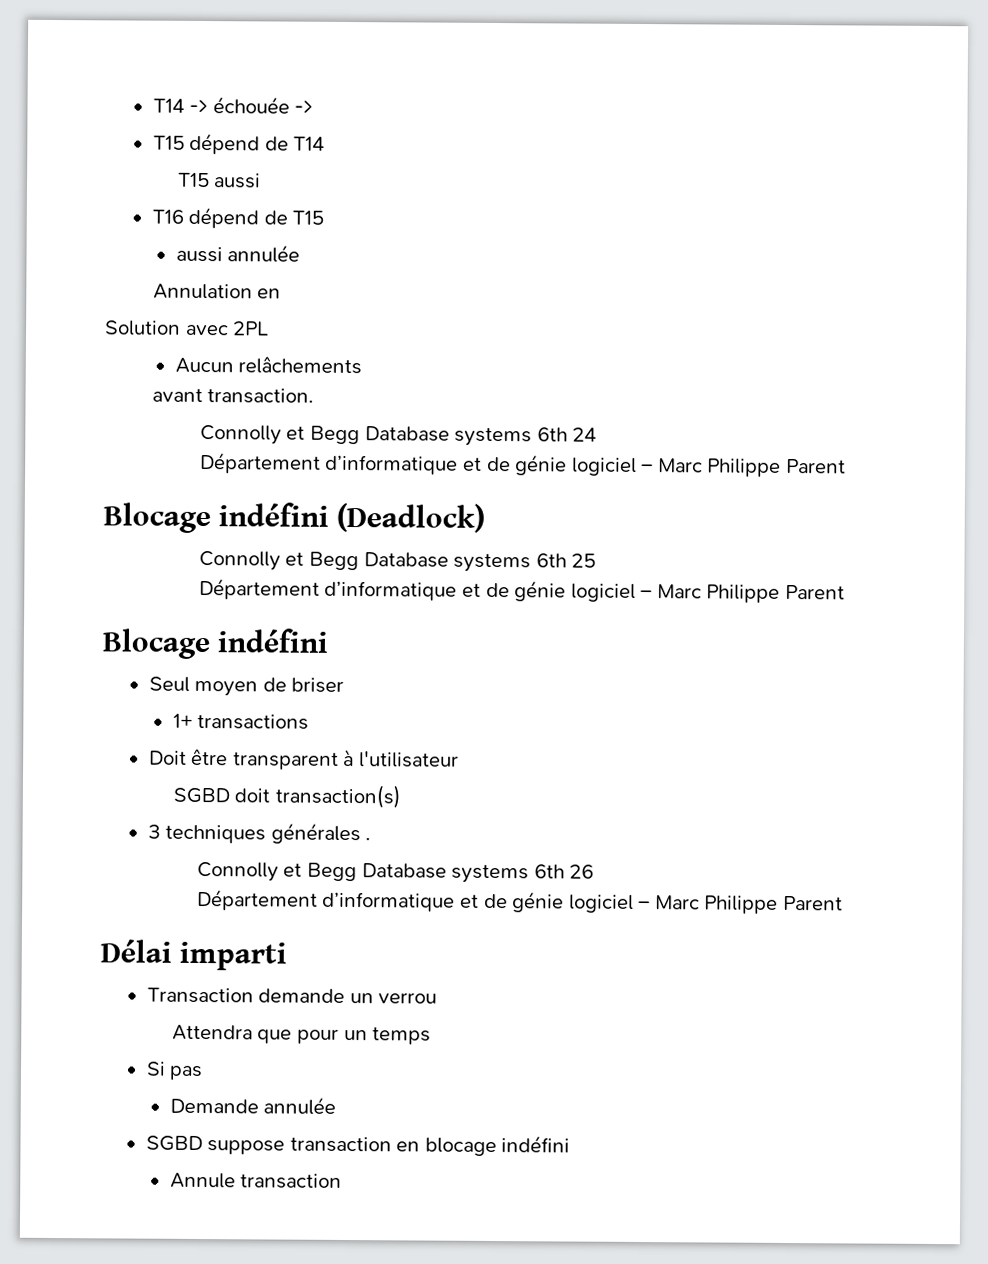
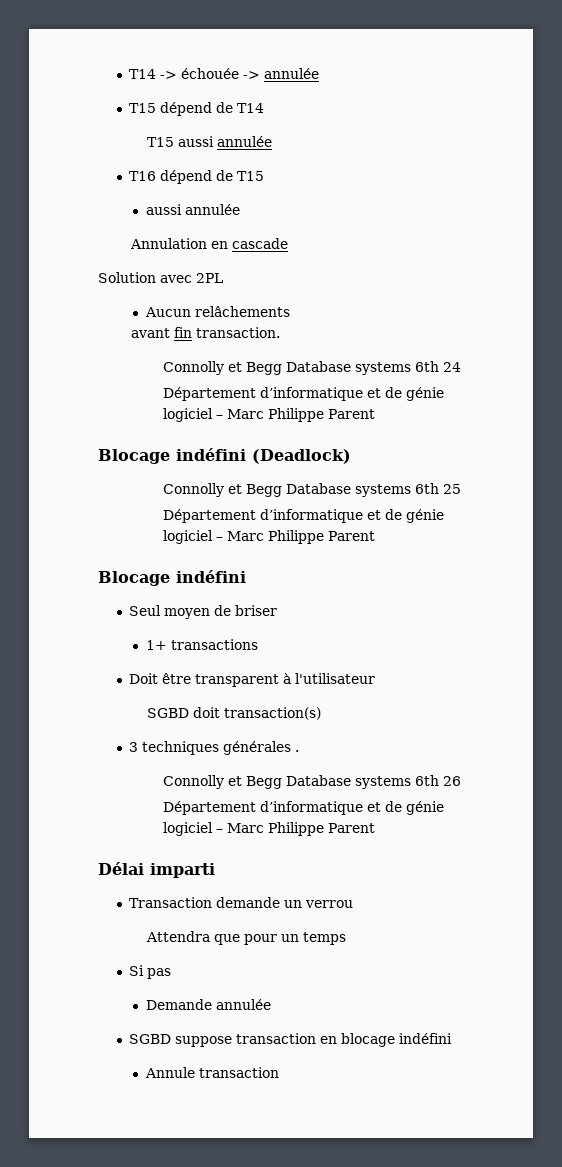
- T14 -> échouée ->
+ T14 -> échouée -> annulée
- T15 aussi
+ T15 aussi annulée
- Annulation en
+ Annulation en cascade
- avant transaction.
+ avant fin transaction.

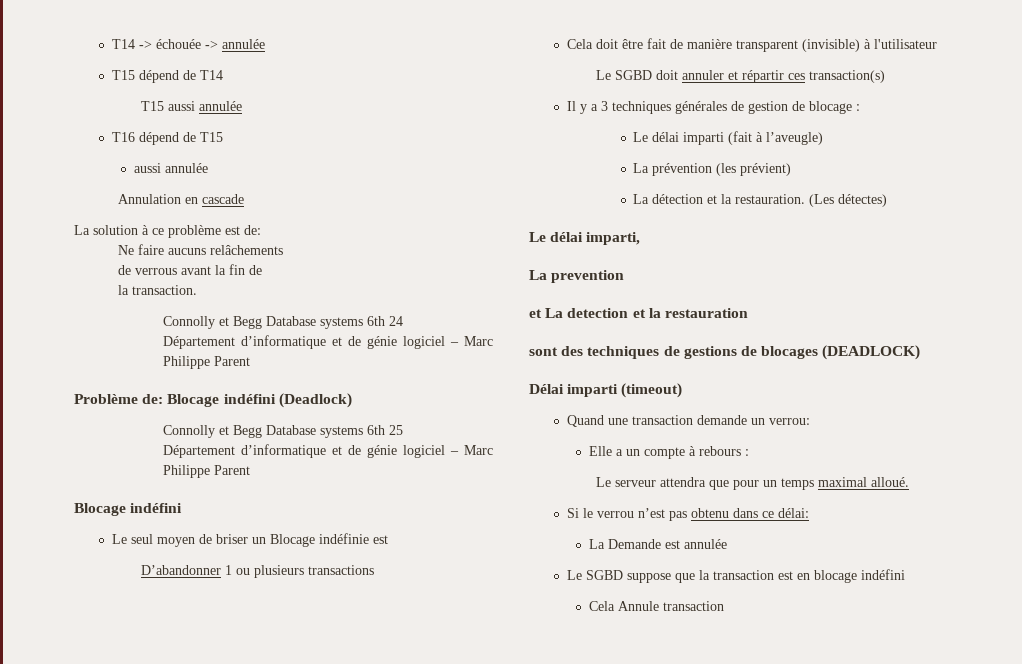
- Solution avec 2PL
- Aucun relâchements
- avant fin transaction.
+ La solution à ce problème est de:
+ Ne faire aucuns relâchements
+ de verrous avant la fin de
+ la transaction.
- Blocage indéfini (Deadlock)
+ Problème de: Blocage indéfini (Deadlock)
- Seul moyen de briser
- 1+ transactions
- Doit être transparent à l'utilisateur
+ Le seul moyen de briser un Blocage indéfinie est
+ D’abandonner 1 ou plusieurs transactions
+ Cela doit être fait de manière transparent (invisible) à l'utilisateur
- SGBD doit transaction(s)
- 3 techniques générales .
- Connolly et Begg Database systems 6th 26
- Département d’informatique et de génie logiciel – Marc Philippe Parent
- Délai imparti
- Transaction demande un verrou
- Attendra que pour un temps
+ Le SGBD doit annuler et répartir ces transaction(s)
+ Il y a 3 techniques générales de gestion de blocage :
+ Le délai imparti (fait à l’aveugle)
+ La prévention (les prévient)
+ La détection et la restauration. (Les détectes)
+ Le délai imparti,
+ La prevention
+ et La detection et la restauration
+ sont des techniques de gestions de blocages (DEADLOCK)
+ Délai imparti (timeout)
+ Quand une transaction demande un verrou:
+ Elle a un compte à rebours :
+ Le serveur attendra que pour un temps maximal alloué.
- Si pas
- Demande annulée
- SGBD suppose transaction en blocage indéfini
+ Si le verrou n’est pas obtenu dans ce délai:
+ La Demande est annulée
+ Le SGBD suppose que la transaction est en blocage indéfini
- Annule transaction
+ Cela Annule transaction

